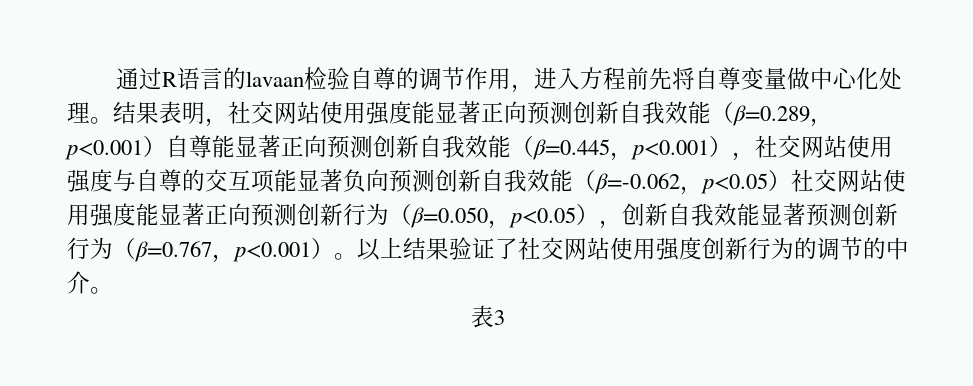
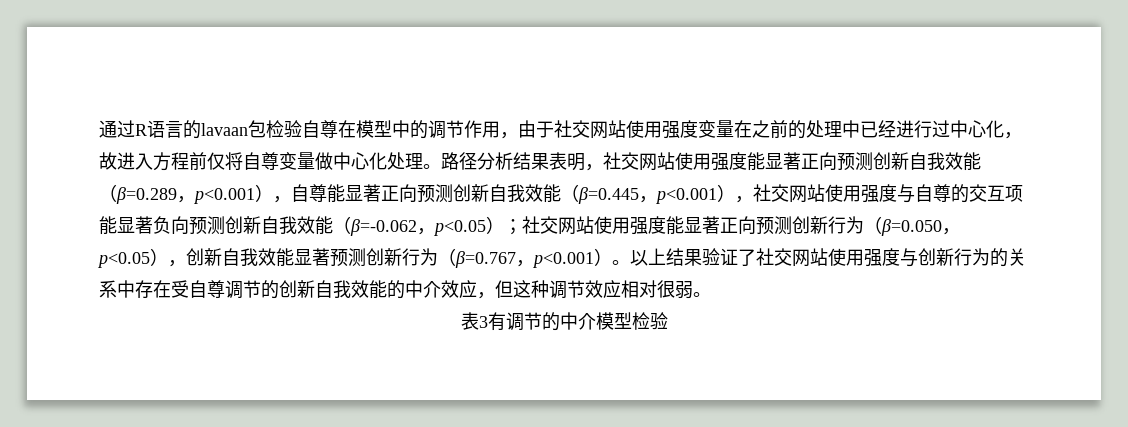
- 通过R语言的lavaan检验自尊的调节作用，进入方程前先将自尊变量做中心化处理。
+ 通过R语言的lavaan包检验自尊在模型中的调节作用，由于社交网站使用强度变量在之前的处理中已经进行过中心化，故进入方程前仅将自尊变量做中心化处理。
- 结果表明，社交网站使用强度能显著正向预测创新自我效能（β=0.289，p<0.001）自尊能显著正向预测创新自我效能（β=0.445，p<0.001），社交网站使用强度与自尊的交互项能显著负向预测创新自我效能（β=-0.062，p<0.05）社交网站使用强度能显著正向预测创新行为（β=0.050，p<0.05），创新自我效能显著预测创新行为（β=0.767，p<0.001）。
+ 路径分析结果表明，社交网站使用强度能显著正向预测创新自我效能（β=0.289，p<0.001），自尊能显著正向预测创新自我效能（β=0.445，p<0.001），社交网站使用强度与自尊的交互项能显著负向预测创新自我效能（β=-0.062，p<0.05）；社交网站使用强度能显著正向预测创新行为（β=0.050，p<0.05），创新自我效能显著预测创新行为（β=0.767，p<0.001）。
- 以上结果验证了社交网站使用强度创新行为的调节的中介。
- 表3
+ 以上结果验证了社交网站使用强度与创新行为的关系中存在受自尊调节的创新自我效能的中介效应，但这种调节效应相对很弱。
+ 表3有调节的中介模型检验

